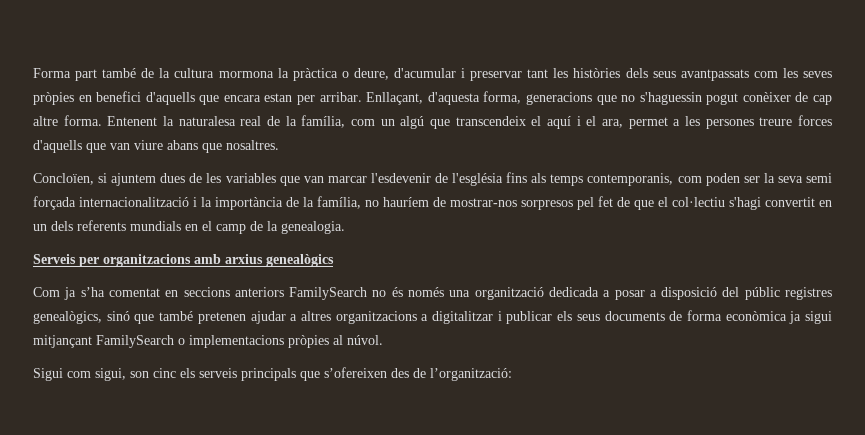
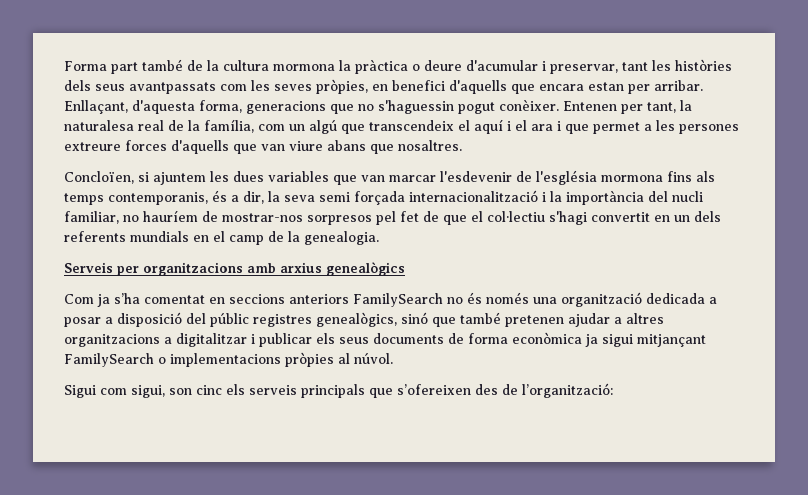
- Forma part també de la cultura mormona la pràctica o deure, d'acumular i preservar tant les històries dels seus avantpassats com les seves pròpies en benefici d'aquells que encara estan per arribar.
+ Forma part també de la cultura mormona la pràctica o deure d'acumular i preservar, tant les històries dels seus avantpassats com les seves pròpies, en benefici d'aquells que encara estan per arribar.
- Enllaçant, d'aquesta forma, generacions que no s'haguessin pogut conèixer de cap altre forma. Entenent la naturalesa real de la família, com un algú que transcendeix el aquí i el ara, permet a les persones treure forces d'aquells que van viure abans que nosaltres.
+ Enllaçant, d'aquesta forma, generacions que no s'haguessin pogut conèixer. Entenen per tant, la naturalesa real de la família, com un algú que transcendeix el aquí i el ara i que permet a les persones extreure forces d'aquells que van viure abans que nosaltres.
- Concloïen, si ajuntem dues de les variables que van marcar l'esdevenir de l'església fins als temps contemporanis, com poden ser la seva semi forçada internacionalització i la importància de la família, no hauríem de mostrar-nos sorpresos pel fet de que el col·lectiu s'hagi convertit en un dels referents mundials en el camp de la genealogia.
+ Concloïen, si ajuntem les dues variables que van marcar l'esdevenir de l'església mormona fins als temps contemporanis, és a dir, la seva semi forçada internacionalització i la importància del nucli familiar, no hauríem de mostrar-nos sorpresos pel fet de que el col·lectiu s'hagi convertit en un dels referents mundials en el camp de la genealogia.

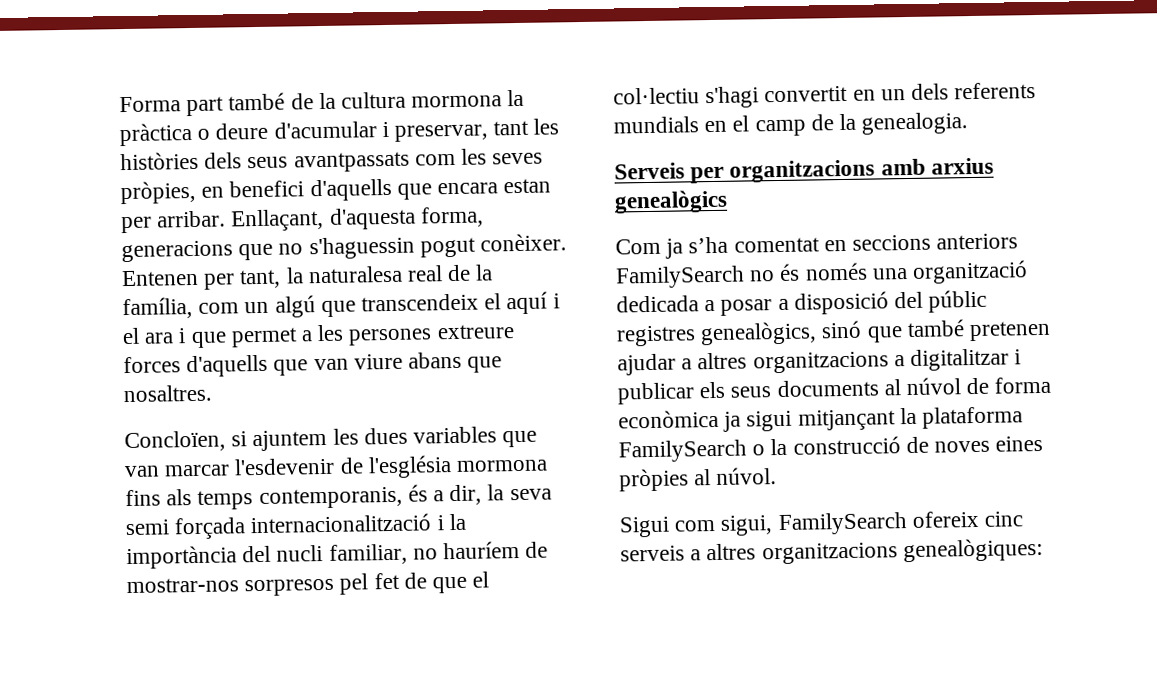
- Com ja s’ha comentat en seccions anteriors FamilySearch no és només una organització dedicada a posar a disposició del públic registres genealògics, sinó que també pretenen ajudar a altres organitzacions a digitalitzar i publicar els seus documents de forma econòmica ja sigui mitjançant FamilySearch o implementacions pròpies al núvol.
+ Com ja s’ha comentat en seccions anteriors FamilySearch no és només una organització dedicada a posar a disposició del públic registres genealògics, sinó que també pretenen ajudar a altres organitzacions a digitalitzar i publicar els seus documents al núvol de forma econòmica ja sigui mitjançant la plataforma FamilySearch o la construcció de noves eines pròpies al núvol.
- Sigui com sigui, son cinc els serveis principals que s’ofereixen des de l’organització:
+ Sigui com sigui, FamilySearch ofereix cinc serveis a altres organitzacions genealògiques:

